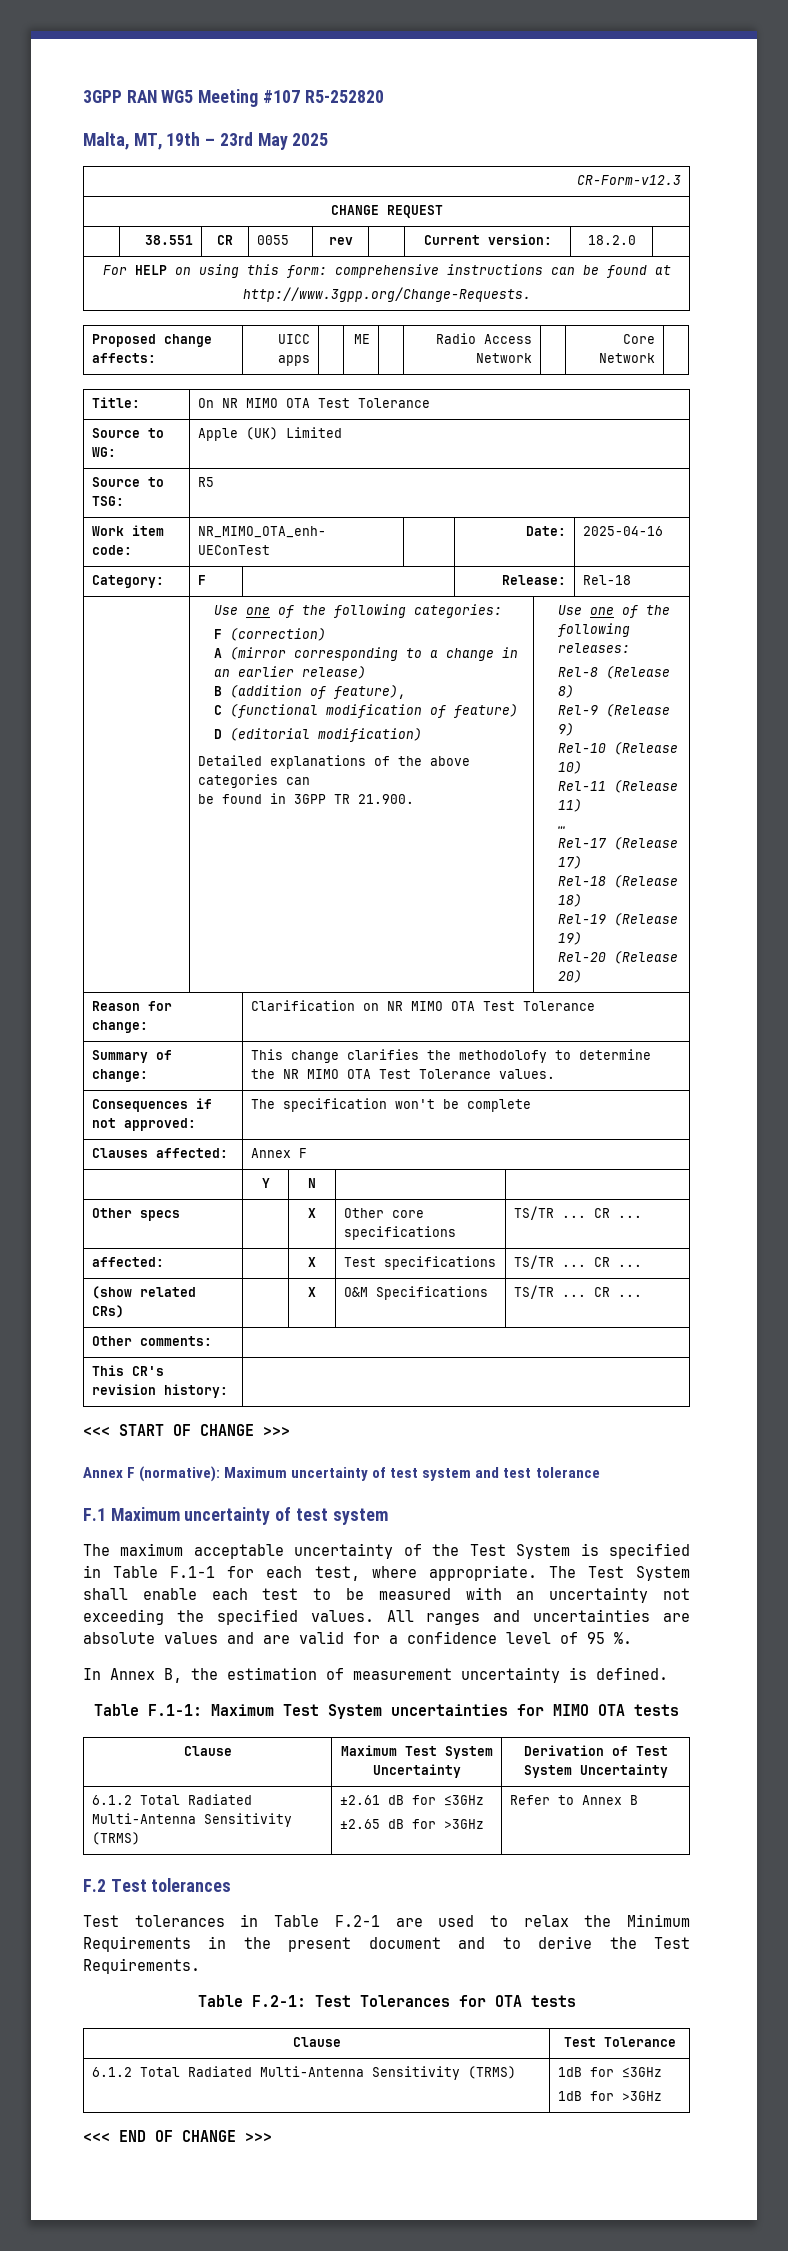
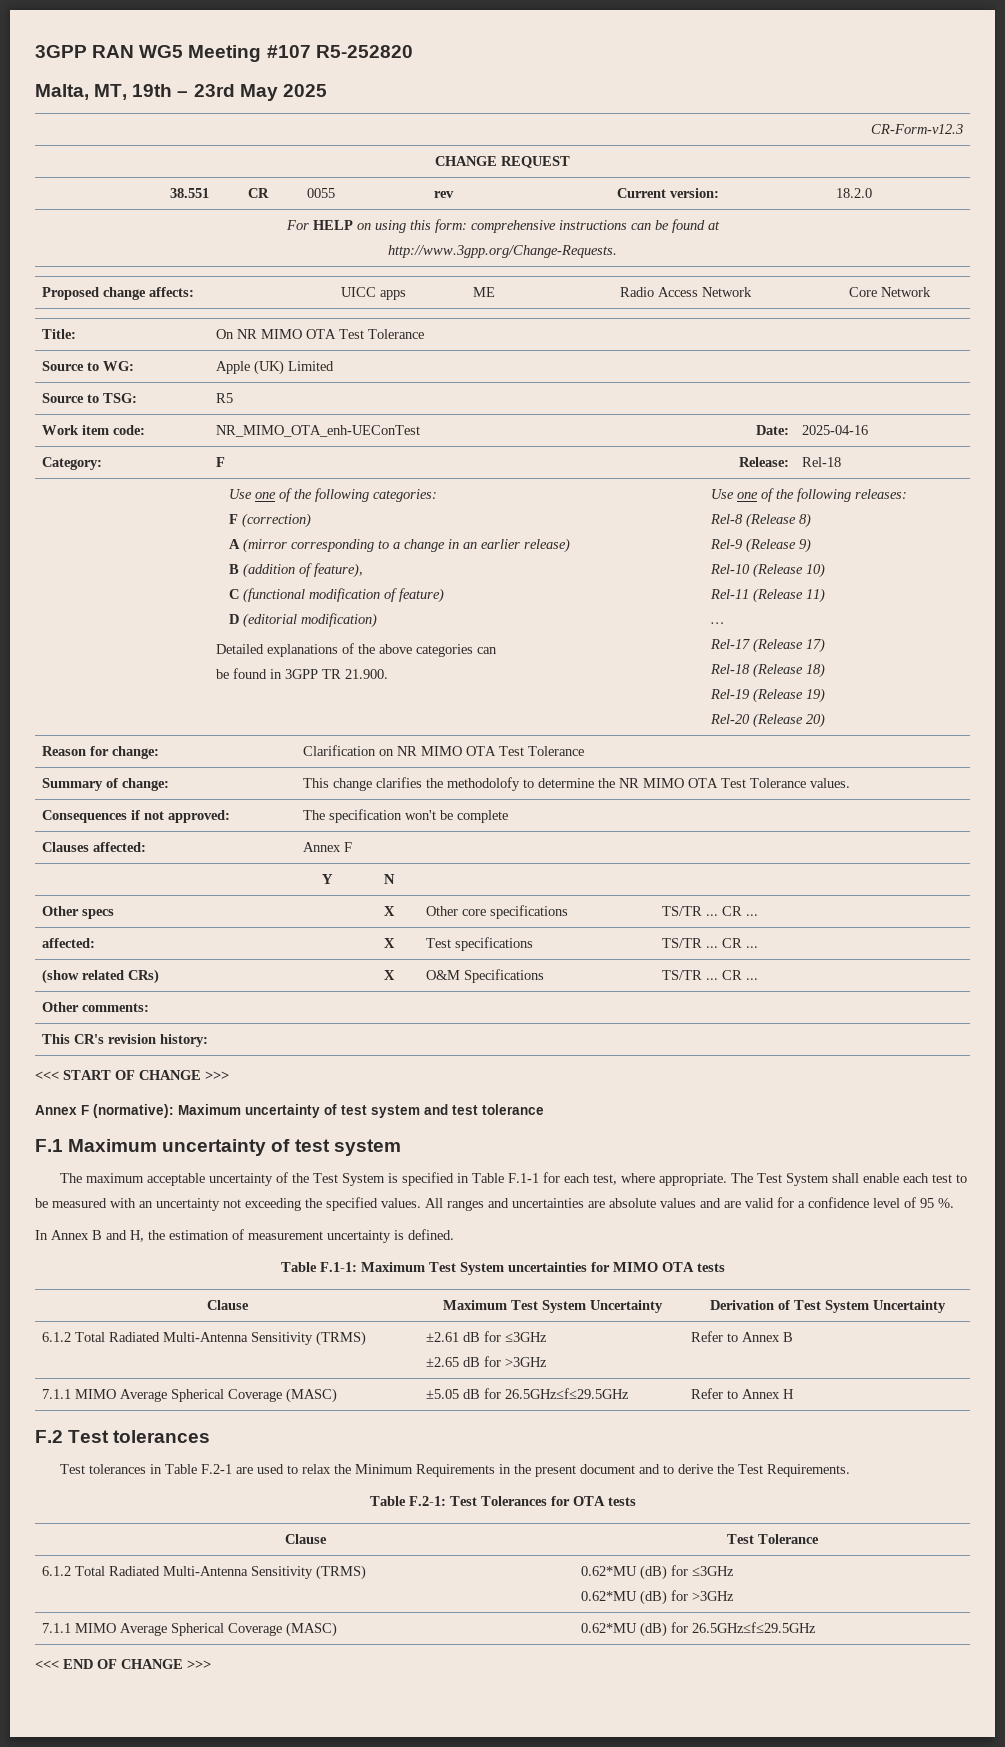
- In Annex B, the estimation of measurement uncertainty is defined.
+ In Annex B and H, the estimation of measurement uncertainty is defined.
+ 7.1.1 MIMO Average Spherical Coverage (MASC) | ±5.05 dB for 26.5GHz≤f≤29.5GHz | Refer to Annex H
- 6.1.2 Total Radiated Multi-Antenna Sensitivity (TRMS) | 1dB for ≤3GHz
- 1dB for >3GHz
+ 6.1.2 Total Radiated Multi-Antenna Sensitivity (TRMS) | 0.62*MU (dB) for ≤3GHz
+ 0.62*MU (dB) for >3GHz
+ 7.1.1 MIMO Average Spherical Coverage (MASC) | 0.62*MU (dB) for 26.5GHz≤f≤29.5GHz

